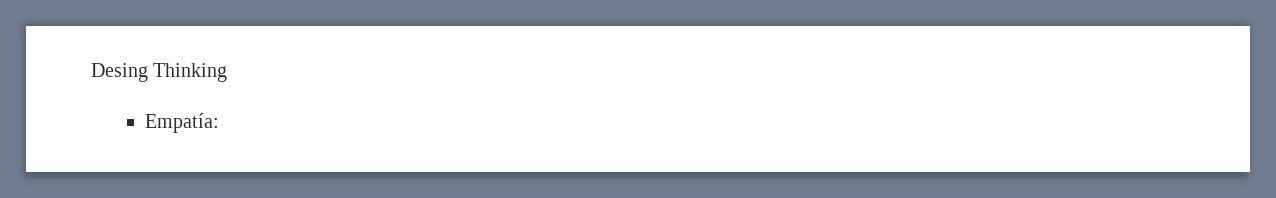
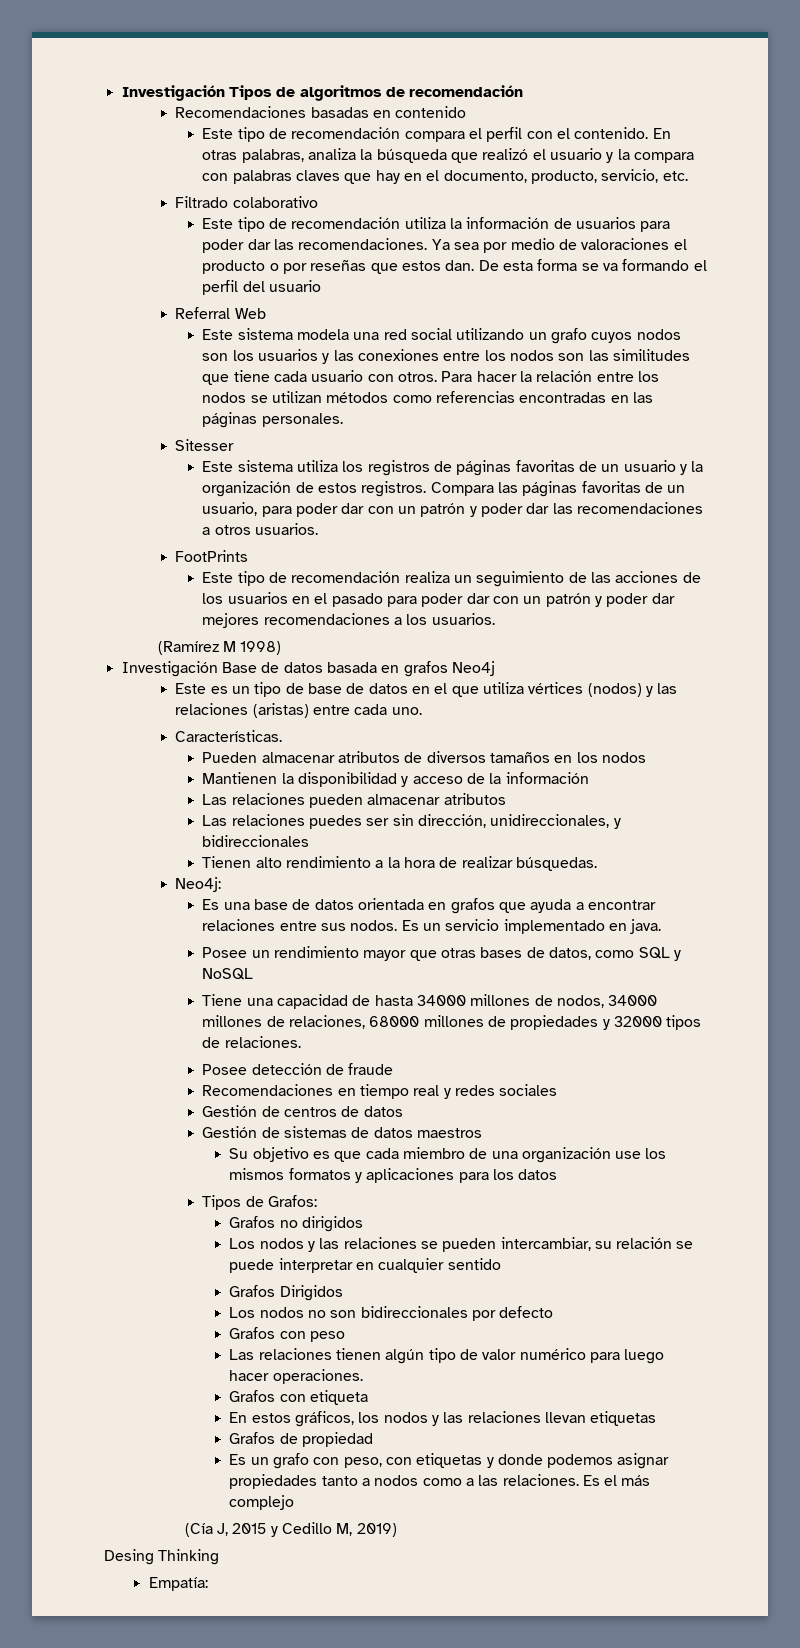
+ Investigación Tipos de algoritmos de recomendación
+ Recomendaciones basadas en contenido
+ Este tipo de recomendación compara el perfil con el contenido. En otras palabras, analiza la búsqueda que realizó el usuario y la compara con palabras claves que hay en el documento, producto, servicio, etc.
+ Filtrado colaborativo
+ Este tipo de recomendación utiliza la información de usuarios para poder dar las recomendaciones. Ya sea por medio de valoraciones el producto o por reseñas que estos dan. De esta forma se va formando el perfil del usuario
+ Referral Web
+ Este sistema modela una red social utilizando un grafo cuyos nodos son los usuarios y las conexiones entre los nodos son las similitudes que tiene cada usuario con otros. Para hacer la relación entre los nodos se utilizan métodos como referencias encontradas en las páginas personales.
+ Sitesser
+ Este sistema utiliza los registros de páginas favoritas de un usuario y la organización de estos registros. Compara las páginas favoritas de un usuario, para poder dar con un patrón y poder dar las recomendaciones a otros usuarios.
+ FootPrints
+ Este tipo de recomendación realiza un seguimiento de las acciones de los usuarios en el pasado para poder dar con un patrón y poder dar mejores recomendaciones a los usuarios.
+ (Ramírez M 1998)
+ Investigación Base de datos basada en grafos Neo4j
+ Este es un tipo de base de datos en el que utiliza vértices (nodos) y las relaciones (aristas) entre cada uno.
+ Características.
+ Pueden almacenar atributos de diversos tamaños en los nodos
+ Mantienen la disponibilidad y acceso de la información
+ Las relaciones pueden almacenar atributos
+ Las relaciones puedes ser sin dirección, unidireccionales, y bidireccionales
+ Tienen alto rendimiento a la hora de realizar búsquedas.
+ Neo4j:
+ Es una base de datos orientada en grafos que ayuda a encontrar relaciones entre sus nodos. Es un servicio implementado en java.
+ Posee un rendimiento mayor que otras bases de datos, como SQL y NoSQL
+ Tiene una capacidad de hasta 34000 millones de nodos, 34000 millones de relaciones, 68000 millones de propiedades y 32000 tipos de relaciones.
+ Posee detección de fraude
+ Recomendaciones en tiempo real y redes sociales
+ Gestión de centros de datos
+ Gestión de sistemas de datos maestros
+ Su objetivo es que cada miembro de una organización use los mismos formatos y aplicaciones para los datos
+ Tipos de Grafos:
+ Grafos no dirigidos
+ Los nodos y las relaciones se pueden intercambiar, su relación se puede interpretar en cualquier sentido
+ Grafos Dirigidos
+ Los nodos no son bidireccionales por defecto
+ Grafos con peso
+ Las relaciones tienen algún tipo de valor numérico para luego hacer operaciones.
+ Grafos con etiqueta
+ En estos gráficos, los nodos y las relaciones llevan etiquetas
+ Grafos de propiedad
+ Es un grafo con peso, con etiquetas y donde podemos asignar propiedades tanto a nodos como a las relaciones. Es el más complejo
+ (Cía J, 2015 y Cedillo M, 2019)

